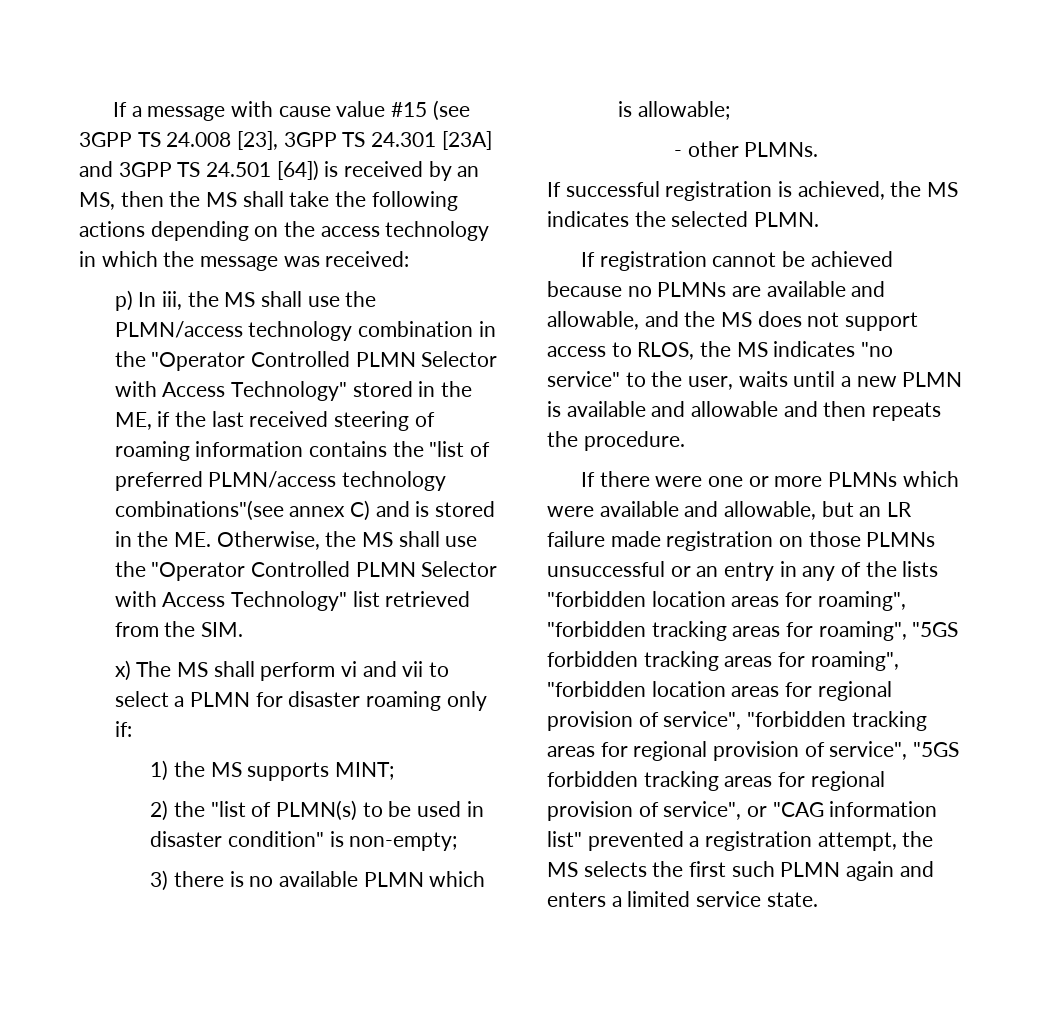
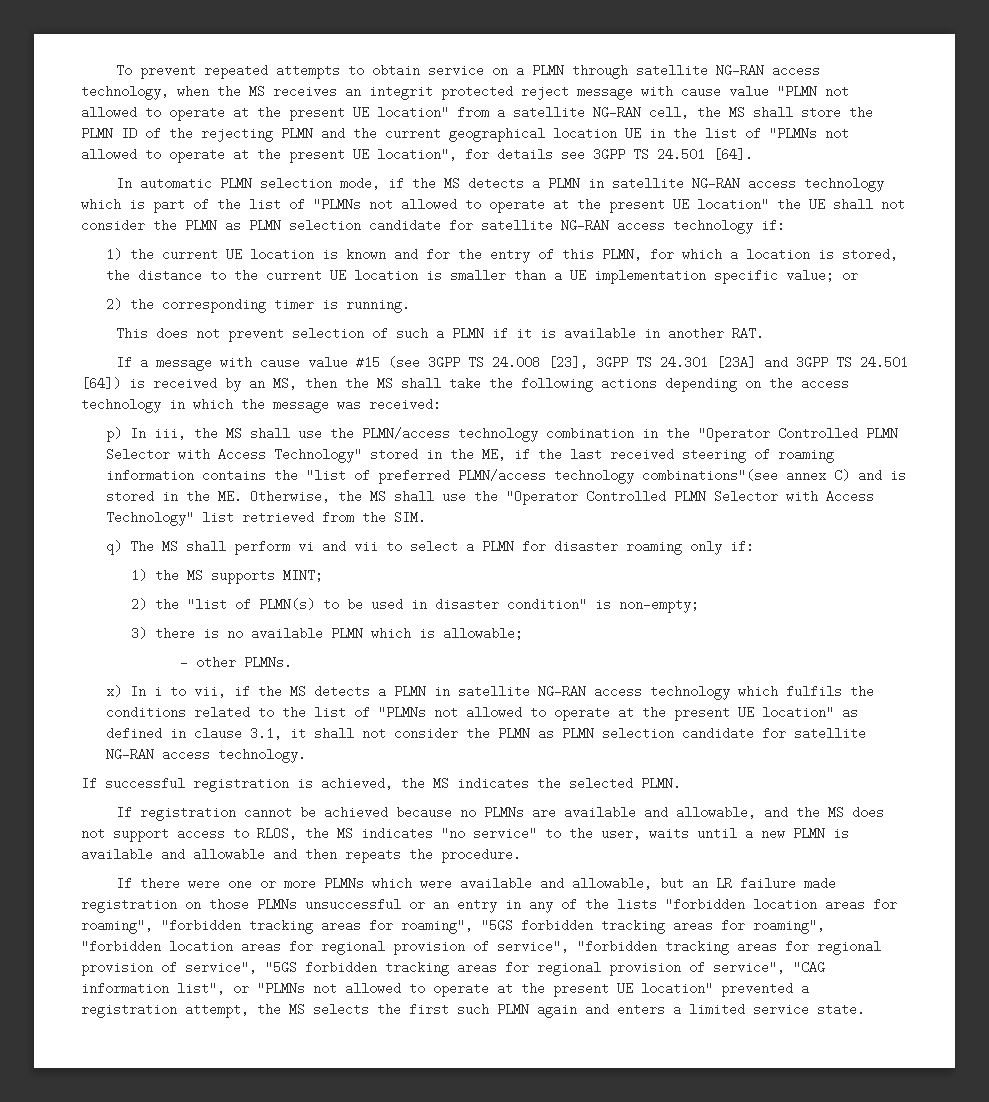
+ To prevent repeated attempts to obtain service on a PLMN through satellite NG-RAN access technology, when the MS receives an integrit protected reject message with cause value "PLMN not allowed to operate at the present UE location" from a satellite NG-RAN cell, the MS shall store the PLMN ID of the rejecting PLMN and the current geographical location UE in the list of "PLMNs not allowed to operate at the present UE location", for details see 3GPP TS 24.501 [64].
+ In automatic PLMN selection mode, if the MS detects a PLMN in satellite NG-RAN access technology which is part of the list of "PLMNs not allowed to operate at the present UE location" the UE shall not consider the PLMN as PLMN selection candidate for satellite NG-RAN access technology if:
+ 1) the current UE location is known and for the entry of this PLMN, for which a location is stored, the distance to the current UE location is smaller than a UE implementation specific value; or
+ 2) the corresponding timer is running.
+ This does not prevent selection of such a PLMN if it is available in another RAT.
- x) The MS shall perform vi and vii to select a PLMN for disaster roaming only if:
+ q) The MS shall perform vi and vii to select a PLMN for disaster roaming only if:
+ x) In i to vii, if the MS detects a PLMN in satellite NG-RAN access technology which fulfils the conditions related to the list of "PLMNs not allowed to operate at the present UE location" as defined in clause 3.1, it shall not consider the PLMN as PLMN selection candidate for satellite NG-RAN access technology.
- If there were one or more PLMNs which were available and allowable, but an LR failure made registration on those PLMNs unsuccessful or an entry in any of the lists "forbidden location areas for roaming", "forbidden tracking areas for roaming", "5GS forbidden tracking areas for roaming", "forbidden location areas for regional provision of service", "forbidden tracking areas for regional provision of service", "5GS forbidden tracking areas for regional provision of service", or "CAG information list" prevented a registration attempt, the MS selects the first such PLMN again and enters a limited service state.
+ If there were one or more PLMNs which were available and allowable, but an LR failure made registration on those PLMNs unsuccessful or an entry in any of the lists "forbidden location areas for roaming", "forbidden tracking areas for roaming", "5GS forbidden tracking areas for roaming", "forbidden location areas for regional provision of service", "forbidden tracking areas for regional provision of service", "5GS forbidden tracking areas for regional provision of service", "CAG information list", or "PLMNs not allowed to operate at the present UE location" prevented a registration attempt, the MS selects the first such PLMN again and enters a limited service state.

